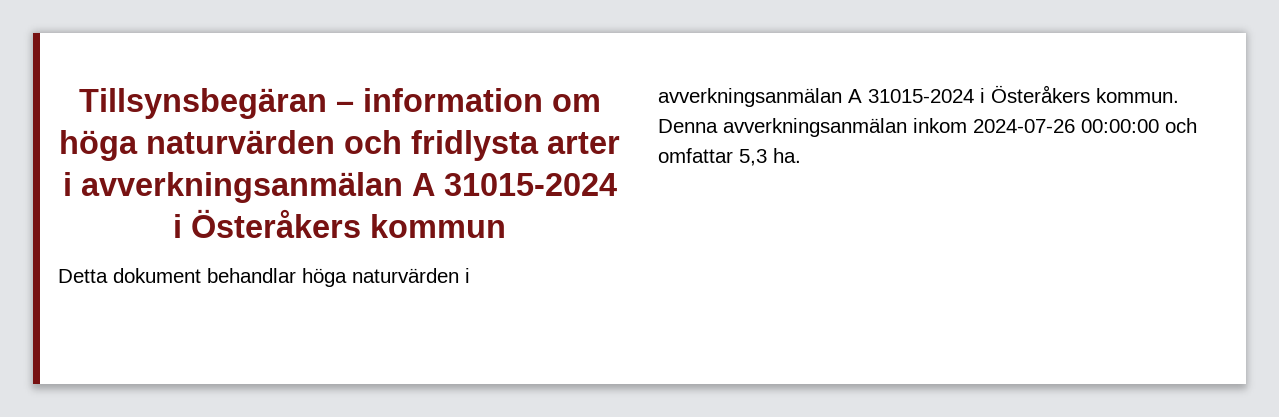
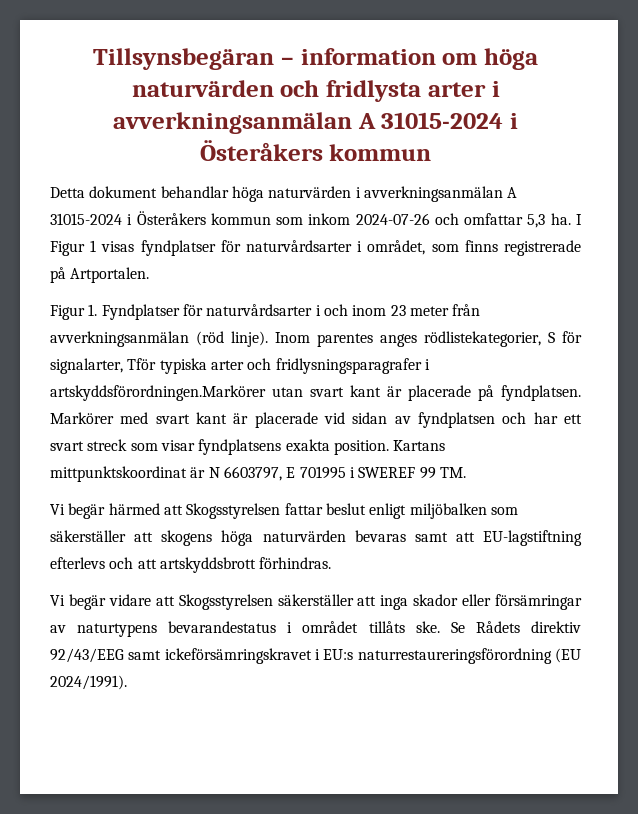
- Detta dokument behandlar höga naturvärden i avverkningsanmälan A 31015-2024 i Österåkers kommun. Denna avverkningsanmälan inkom 2024-07-26 00:00:00 och omfattar 5,3 ha.
+ Detta dokument behandlar höga naturvärden i avverkningsanmälan A 31015-2024 i Österåkers kommun som inkom 2024-07-26 och omfattar 5,3 ha.
+ I Figur 1 visas fyndplatser för naturvårdsarter i området, som finns registrerade på Artportalen.
+ Figur 1. Fyndplatser för naturvårdsarter i och inom 23 meter från avverkningsanmälan (röd linje). Inom parentes anges rödlistekategorier, S för signalarter, Tför typiska arter och fridlysningsparagrafer i artskyddsförordningen.Markörer utan svart kant är placerade på fyndplatsen. Markörer med svart kant är placerade vid sidan av fyndplatsen och har ett svart streck som visar fyndplatsens exakta position. Kartans mittpunktskoordinat är N 6603797, E 701995 i SWEREF 99 TM.
+ Vi begär härmed att Skogsstyrelsen fattar beslut enligt miljöbalken som säkerställer att skogens höga naturvärden bevaras samt att EU-lagstiftning efterlevs och att artskyddsbrott förhindras.
+ Vi begär vidare att Skogsstyrelsen säkerställer att inga skador eller försämringar av naturtypens bevarandestatus i området tillåts ske. Se Rådets direktiv 92/43/EEG samt ickeförsämringskravet i EU:s naturrestaureringsförordning (EU 2024/1991).

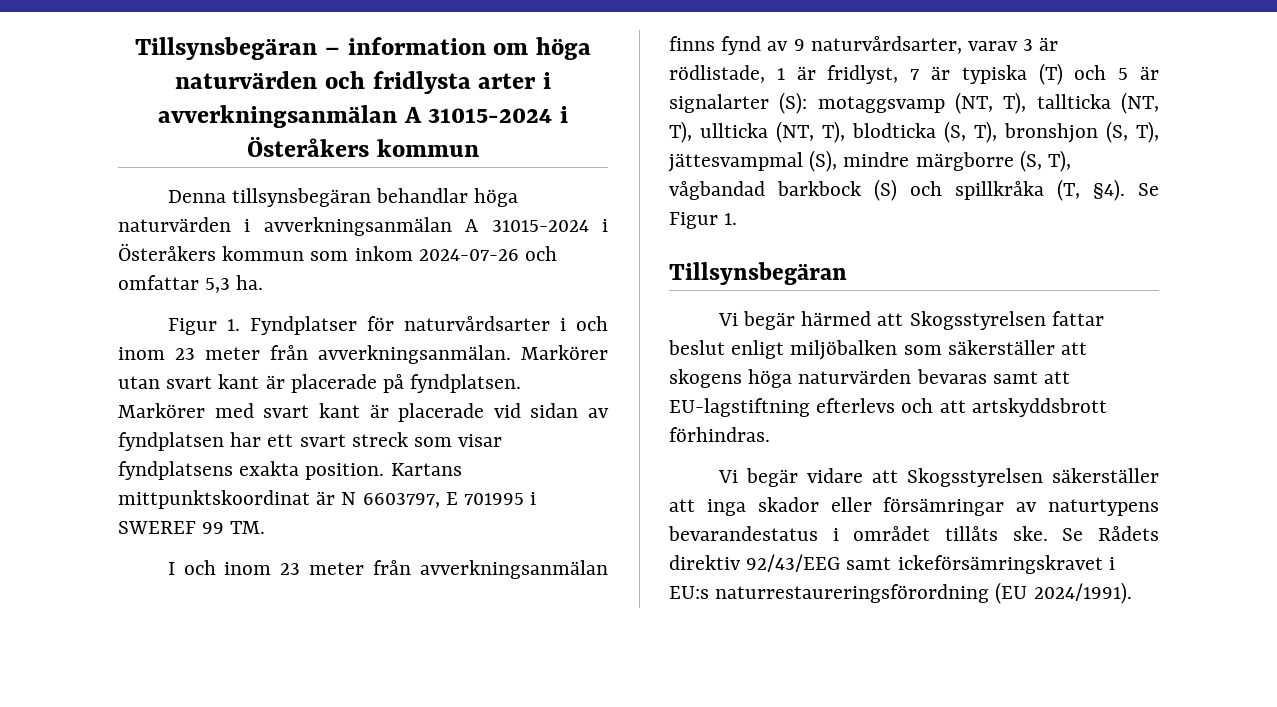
- Detta dokument behandlar höga naturvärden i avverkningsanmälan A 31015-2024 i Österåkers kommun som inkom 2024-07-26 och omfattar 5,3 ha. I Figur 1 visas fyndplatser för naturvårdsarter i området, som finns registrerade på Artportalen.
+ Denna tillsynsbegäran behandlar höga naturvärden i avverkningsanmälan A 31015-2024 i Österåkers kommun som inkom 2024-07-26 och omfattar 5,3 ha.
- Figur 1. Fyndplatser för naturvårdsarter i och inom 23 meter från avverkningsanmälan (röd linje). Inom parentes anges rödlistekategorier, S för signalarter, Tför typiska arter och fridlysningsparagrafer i artskyddsförordningen.Markörer utan svart kant är placerade på fyndplatsen.
+ Figur 1. Fyndplatser för naturvårdsarter i och inom 23 meter från avverkningsanmälan. Markörer utan svart kant är placerade på fyndplatsen.
- Markörer med svart kant är placerade vid sidan av fyndplatsen och har ett svart streck som visar fyndplatsens exakta position.
+ Markörer med svart kant är placerade vid sidan av fyndplatsen har ett svart streck som visar fyndplatsens exakta position.
+ I och inom 23 meter från avverkningsanmälan finns fynd av 9 naturvårdsarter, varav 3 är rödlistade, 1 är fridlyst, 7 är typiska (T) och 5 är signalarter (S): motaggsvamp (NT, T), tallticka (NT, T), ullticka (NT, T), blodticka (S, T), bronshjon (S, T), jättesvampmal (S), mindre märgborre (S, T), vågbandad barkbock (S) och spillkråka (T, §4). Se Figur 1.
+ Tillsynsbegäran

